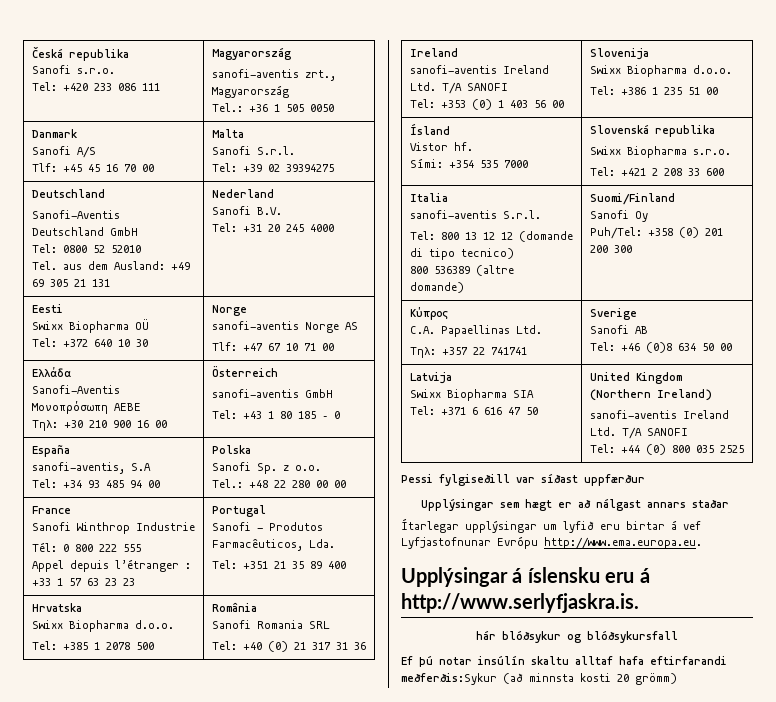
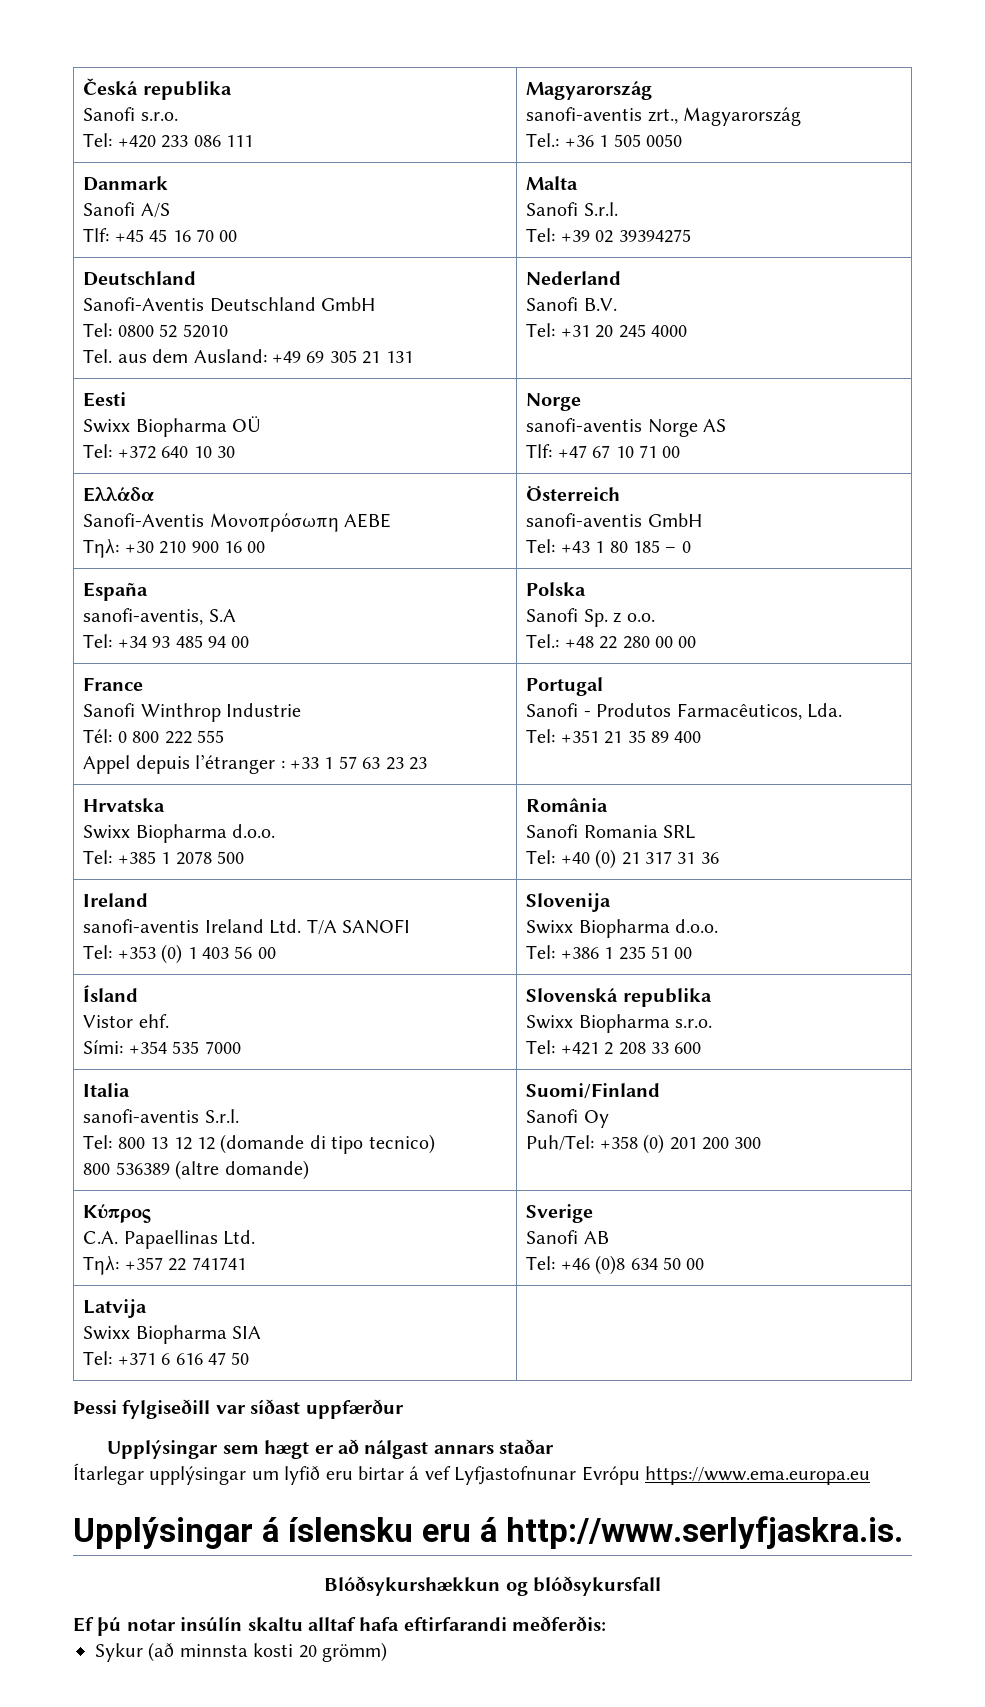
  Ísland
- Vistor hf.
+ Vistor ehf.
  Latvija
  Swixx Biopharma SIA
- Tel: +371 6 616 47 50 | United Kingdom (Northern Ireland)
- sanofi-aventis Ireland Ltd. T/A SANOFI
- Tel: +44 (0) 800 035 2525
+ Tel: +371 6 616 47 50 |
- Ítarlegar upplýsingar um lyfið eru birtar á vef Lyfjastofnunar Evrópu http://www.ema.europa.eu.
+ Ítarlegar upplýsingar um lyfið eru birtar á vef Lyfjastofnunar Evrópu https://www.ema.europa.eu
- hár blóðsykur og blóðsykursfall
+ Blóðsykurshækkun og blóðsykursfall
- Ef þú notar insúlín skaltu alltaf hafa eftirfarandi meðferðis:Sykur (að minnsta kosti 20 grömm)
+ Ef þú notar insúlín skaltu alltaf hafa eftirfarandi meðferðis:
+ Sykur (að minnsta kosti 20 grömm)

